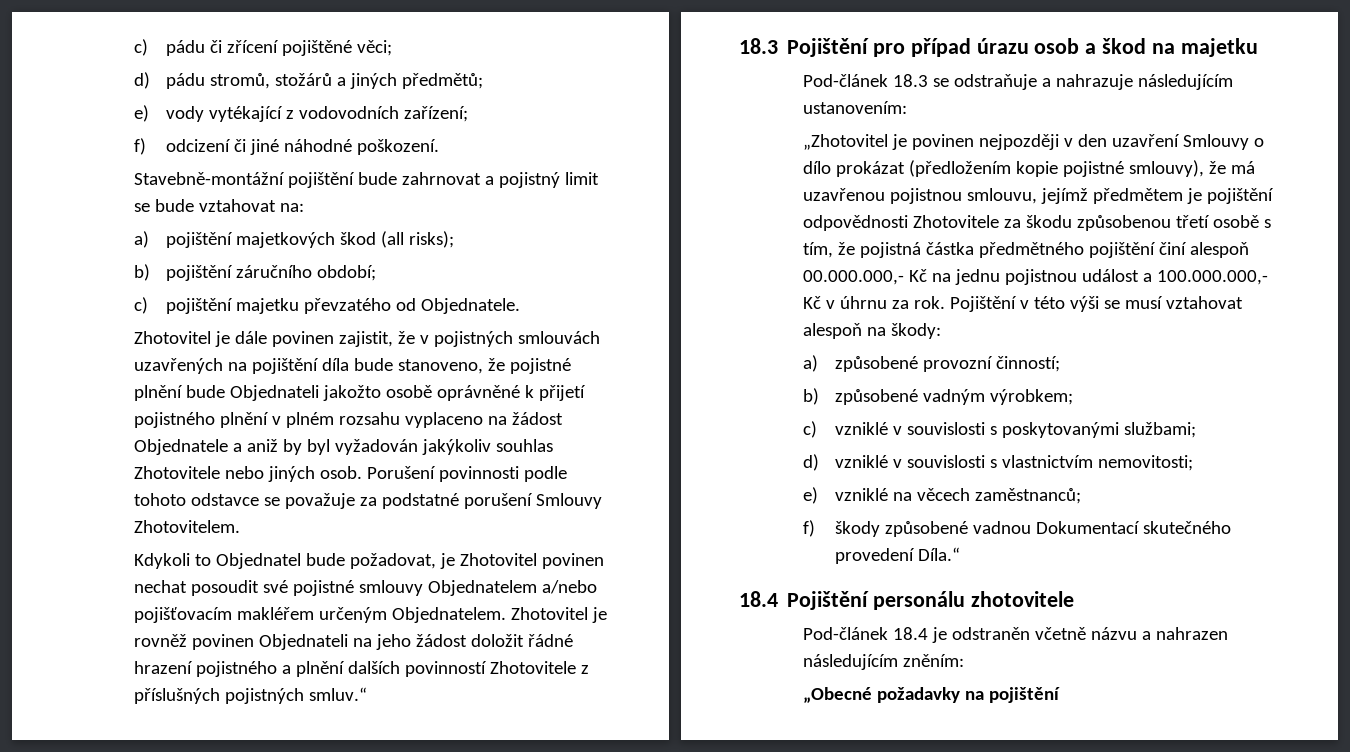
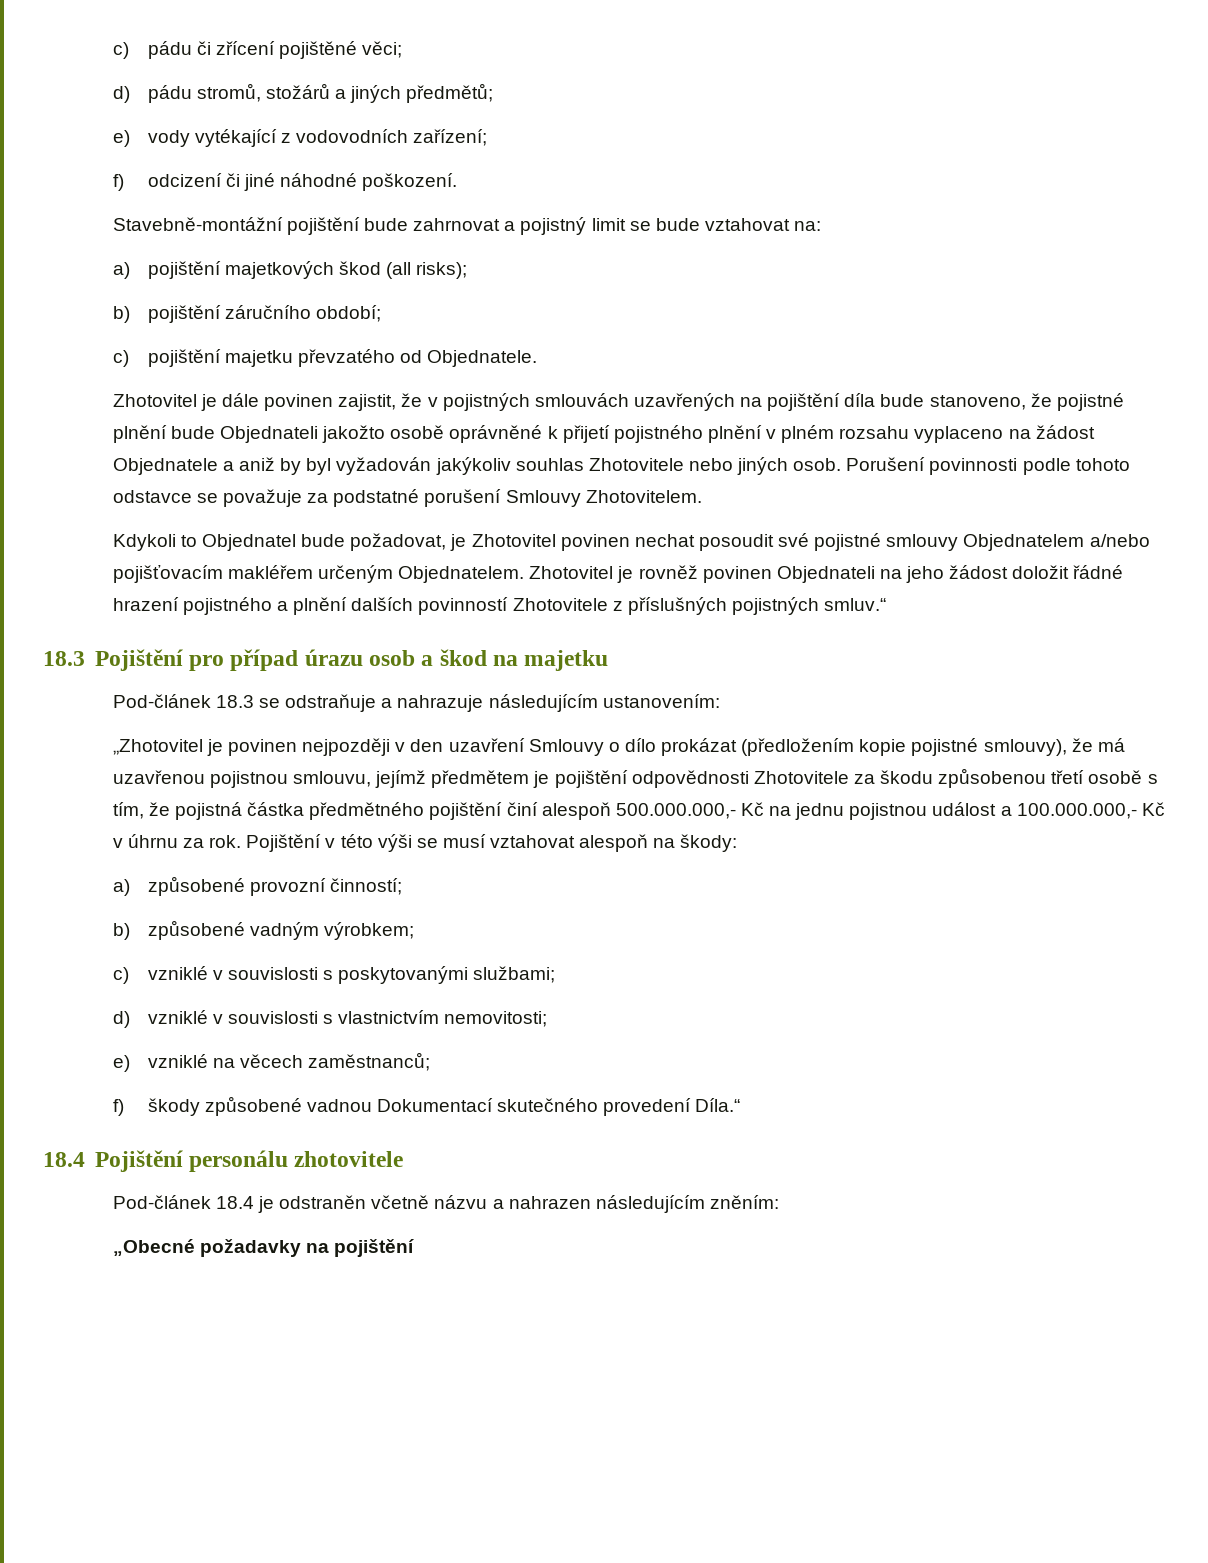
- „Zhotovitel je povinen nejpozději v den uzavření Smlouvy o dílo prokázat (předložením kopie pojistné smlouvy), že má uzavřenou pojistnou smlouvu, jejímž předmětem je pojištění odpovědnosti Zhotovitele za škodu způsobenou třetí osobě s tím, že pojistná částka předmětného pojištění činí alespoň 00.000.000,- Kč na jednu pojistnou událost a 100.000.000,- Kč v úhrnu za rok.
+ „Zhotovitel je povinen nejpozději v den uzavření Smlouvy o dílo prokázat (předložením kopie pojistné smlouvy), že má uzavřenou pojistnou smlouvu, jejímž předmětem je pojištění odpovědnosti Zhotovitele za škodu způsobenou třetí osobě s tím, že pojistná částka předmětného pojištění činí alespoň 500.000.000,- Kč na jednu pojistnou událost a 100.000.000,- Kč v úhrnu za rok.

